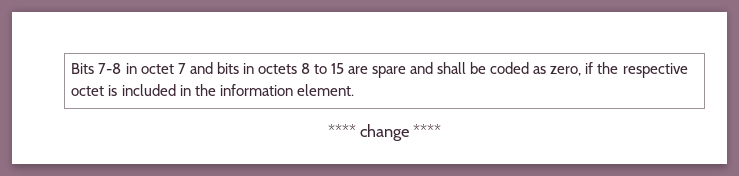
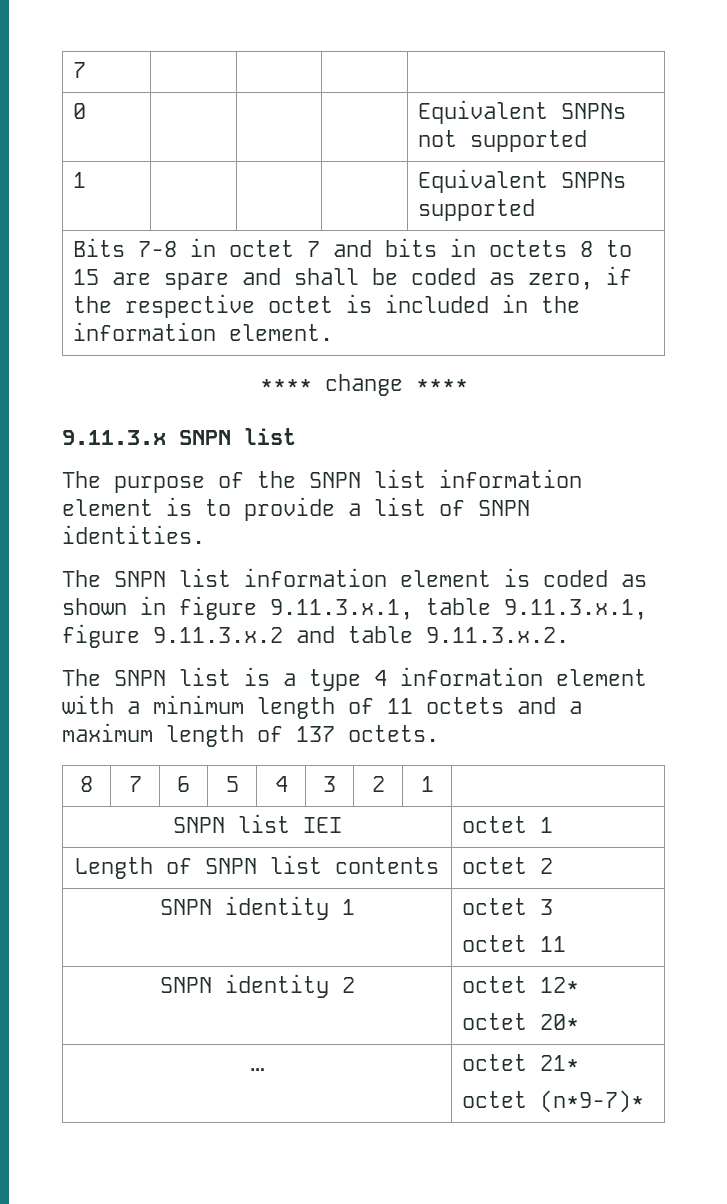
+ 7 | | | |
+ 0 | | | | Equivalent SNPNs not supported
+ 1 | | | | Equivalent SNPNs supported
+ 9.11.3.x SNPN list
+ The purpose of the SNPN list information element is to provide a list of SNPN identities.
+ The SNPN list information element is coded as shown in figure 9.11.3.x.1, table 9.11.3.x.1, figure 9.11.3.x.2 and table 9.11.3.x.2.
+ The SNPN list is a type 4 information element with a minimum length of 11 octets and a maximum length of 137 octets.
+ 8 | 7 | 6 | 5 | 4 | 3 | 2 | 1 |
+ SNPN list IEI | octet 1
+ Length of SNPN list contents | octet 2
+ SNPN identity 1 | octet 3
+ octet 11
+ SNPN identity 2 | octet 12*
+ octet 20*
+ … | octet 21*
+ octet (n*9-7)*

